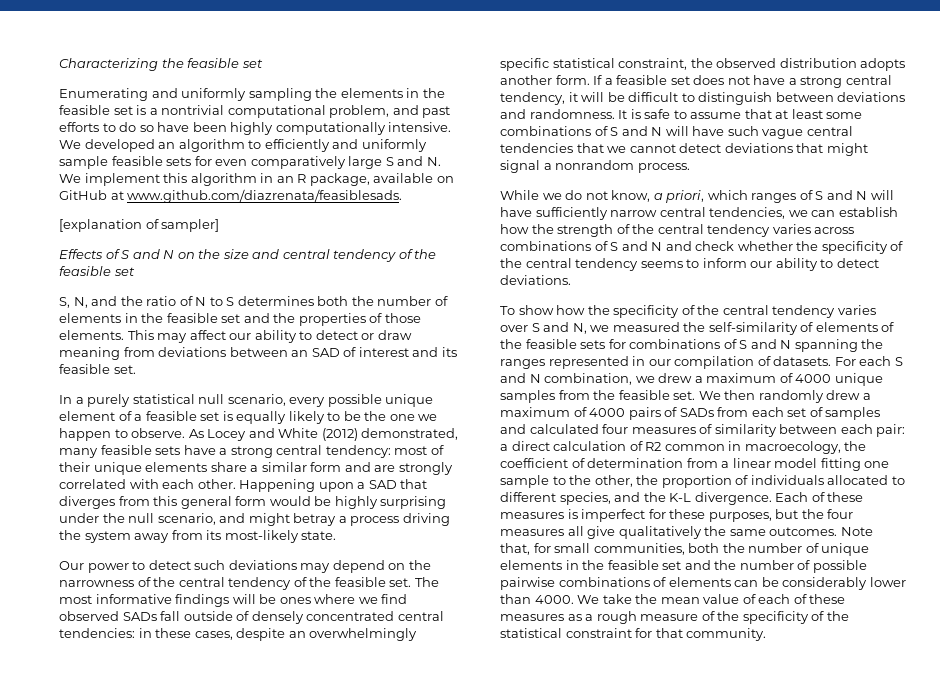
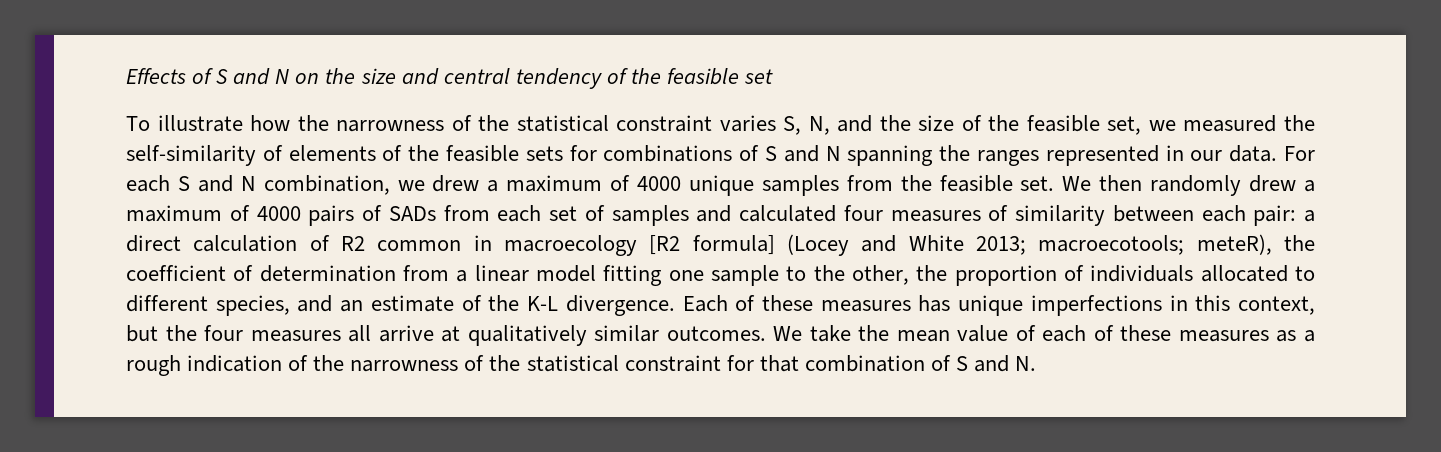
- Characterizing the feasible set
- Enumerating and uniformly sampling the elements in the feasible set is a nontrivial computational problem, and past efforts to do so have been highly computationally intensive. We developed an algorithm to efficiently and uniformly sample feasible sets for even comparatively large S and N. We implement this algorithm in an R package, available on GitHub at www.github.com/diazrenata/feasiblesads.
- [explanation of sampler]
- S, N, and the ratio of N to S determines both the number of elements in the feasible set and the properties of those elements. This may affect our ability to detect or draw meaning from deviations between an SAD of interest and its feasible set.
- In a purely statistical null scenario, every possible unique element of a feasible set is equally likely to be the one we happen to observe. As Locey and White (2012) demonstrated, many feasible sets have a strong central tendency: most of their unique elements share a similar form and are strongly correlated with each other. Happening upon a SAD that diverges from this general form would be highly surprising under the null scenario, and might betray a process driving the system away from its most-likely state.
- Our power to detect such deviations may depend on the narrowness of the central tendency of the feasible set. The most informative findings will be ones where we find observed SADs fall outside of densely concentrated central tendencies: in these cases, despite an overwhelmingly specific statistical constraint, the observed distribution adopts another form. If a feasible set does not have a strong central tendency, it will be difficult to distinguish between deviations and randomness. It is safe to assume that at least some combinations of S and N will have such vague central tendencies that we cannot detect deviations that might signal a nonrandom process.
- While we do not know, a priori, which ranges of S and N will have sufficiently narrow central tendencies, we can establish how the strength of the central tendency varies across combinations of S and N and check whether the specificity of the central tendency seems to inform our ability to detect deviations.
- To show how the specificity of the central tendency varies over S and N, we measured the self-similarity of elements of the feasible sets for combinations of S and N spanning the ranges represented in our compilation of datasets.
+ To illustrate how the narrowness of the statistical constraint varies S, N, and the size of the feasible set, we measured the self-similarity of elements of the feasible sets for combinations of S and N spanning the ranges represented in our data.
- We then randomly drew a maximum of 4000 pairs of SADs from each set of samples and calculated four measures of similarity between each pair: a direct calculation of R2 common in macroecology, the coefficient of determination from a linear model fitting one sample to the other, the proportion of individuals allocated to different species, and the K-L divergence.
+ We then randomly drew a maximum of 4000 pairs of SADs from each set of samples and calculated four measures of similarity between each pair: a direct calculation of R2 common in macroecology [R2 formula] (Locey and White 2013; macroecotools; meteR), the coefficient of determination from a linear model fitting one sample to the other, the proportion of individuals allocated to different species, and an estimate of the K-L divergence.
- Each of these measures is imperfect for these purposes, but the four measures all give qualitatively the same outcomes. Note that, for small communities, both the number of unique elements in the feasible set and the number of possible pairwise combinations of elements can be considerably lower than 4000.
+ Each of these measures has unique imperfections in this context, but the four measures all arrive at qualitatively similar outcomes.
- We take the mean value of each of these measures as a rough measure of the specificity of the statistical constraint for that community.
+ We take the mean value of each of these measures as a rough indication of the narrowness of the statistical constraint for that combination of S and N.

